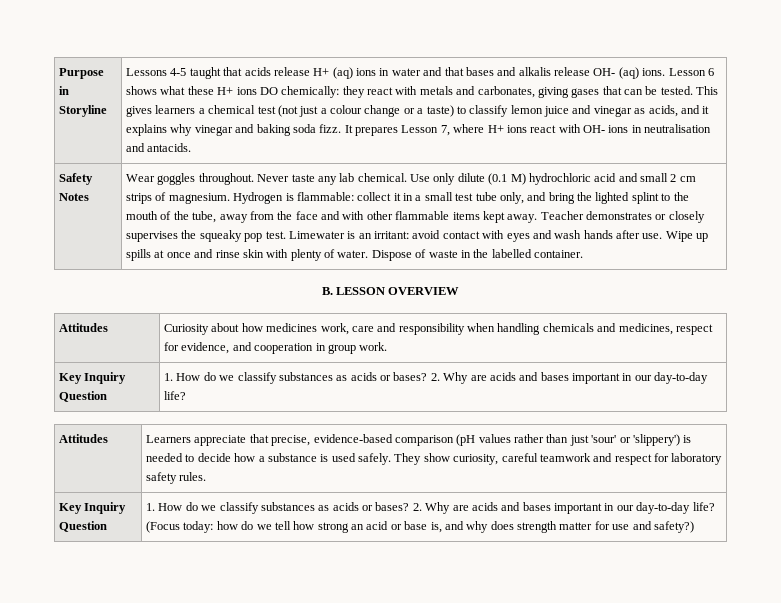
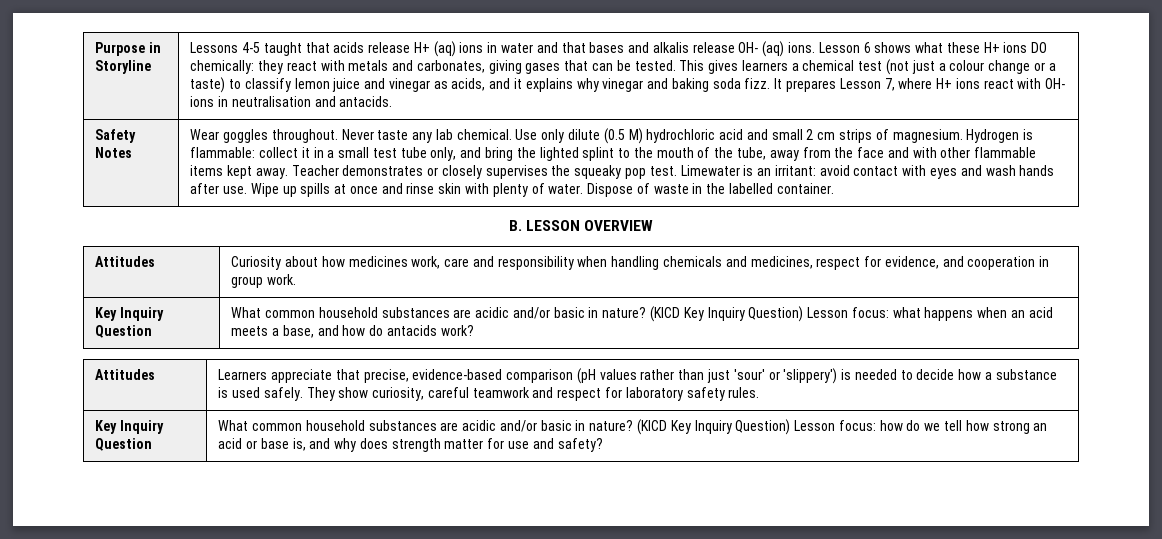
- Use only dilute (0.1 M) hydrochloric acid and small 2 cm strips of magnesium.
+ Use only dilute (0.5 M) hydrochloric acid and small 2 cm strips of magnesium.
  Attitudes | Curiosity about how medicines work, care and responsibility when handling chemicals and medicines, respect for evidence, and cooperation in group work.
- Key Inquiry Question | 1. How do we classify substances as acids or bases? 2. Why are acids and bases important in our day-to-day life?
+ Key Inquiry Question | What common household substances are acidic and/or basic in nature? (KICD Key Inquiry Question) Lesson focus: what happens when an acid meets a base, and how do antacids work?
- 1. How do we classify substances as acids or bases? 2. Why are acids and bases important in our day-to-day life? (Focus today: how do we tell how strong an acid or base is, and why does strength matter for use and safety?)
+ What common household substances are acidic and/or basic in nature? (KICD Key Inquiry Question) Lesson focus: how do we tell how strong an acid or base is, and why does strength matter for use and safety?

